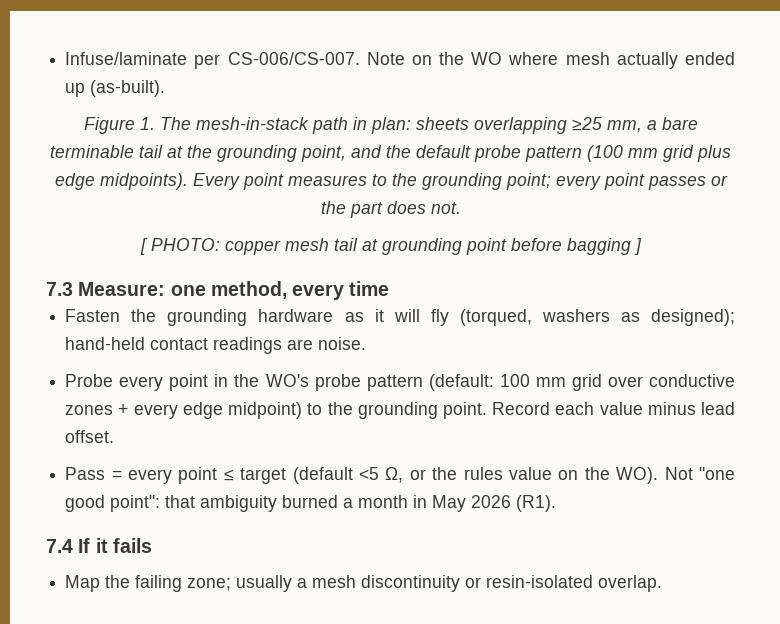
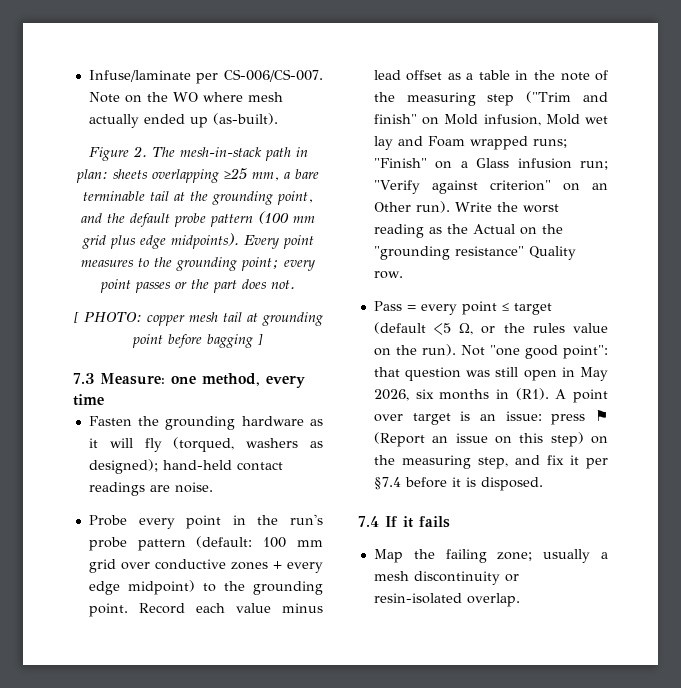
- Figure 1. The mesh-in-stack path in plan: sheets overlapping ≥25 mm, a bare terminable tail at the grounding point, and the default probe pattern (100 mm grid plus edge midpoints).
+ Figure 2. The mesh-in-stack path in plan: sheets overlapping ≥25 mm, a bare terminable tail at the grounding point, and the default probe pattern (100 mm grid plus edge midpoints).
- Probe every point in the WO's probe pattern (default: 100 mm grid over conductive zones + every edge midpoint) to the grounding point.
+ Probe every point in the run's probe pattern (default: 100 mm grid over conductive zones + every edge midpoint) to the grounding point.
- Record each value minus lead offset.
+ Record each value minus lead offset as a table in the note of the measuring step ("Trim and finish" on Mold infusion, Mold wet lay and Foam wrapped runs; "Finish" on a Glass infusion run; "Verify against criterion" on an Other run). Write the worst reading as the Actual on the "grounding resistance" Quality row.
- Pass = every point ≤ target (default <5 Ω, or the rules value on the WO). Not "one good point": that ambiguity burned a month in May 2026 (R1).
+ Pass = every point ≤ target (default <5 Ω, or the rules value on the run). Not "one good point": that question was still open in May 2026, six months in (R1). A point over target is an issue: press ⚑ (Report an issue on this step) on the measuring step, and fix it per §7.4 before it is disposed.

